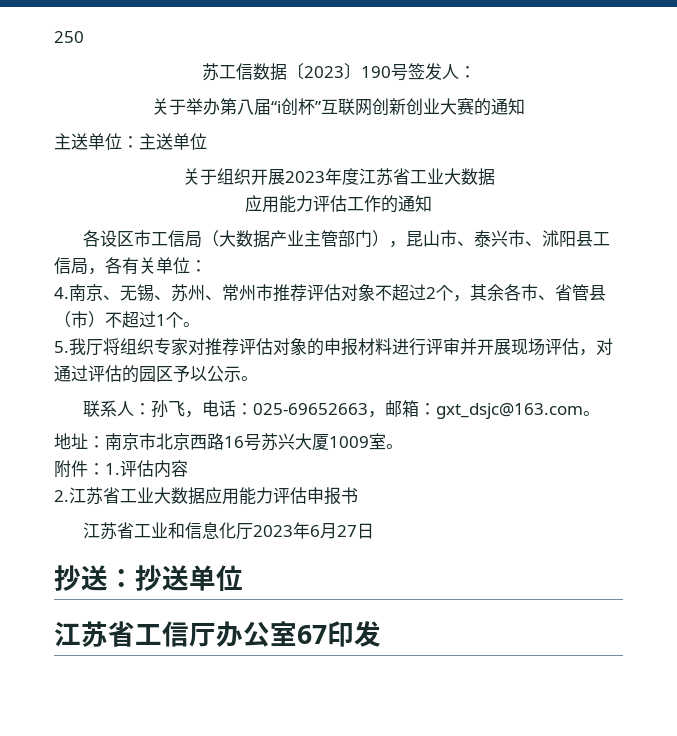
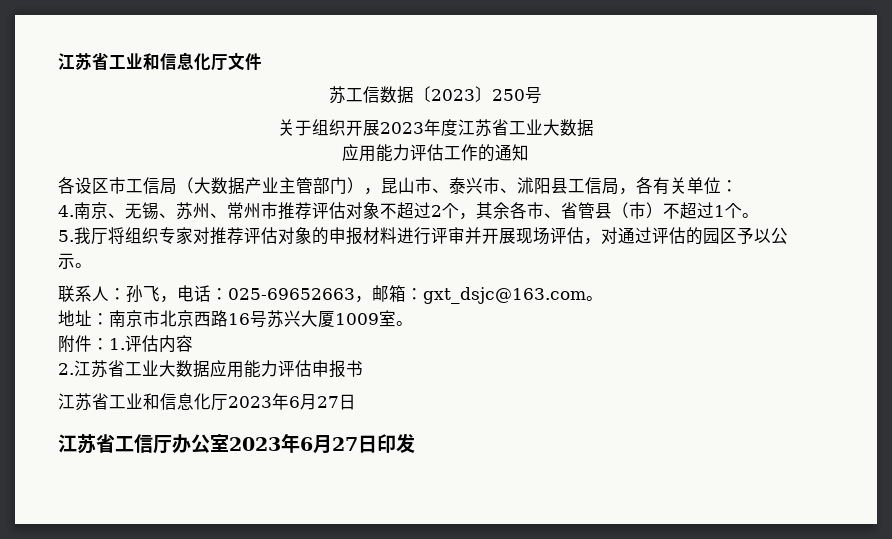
- 250
+ 江苏省工业和信息化厅文件
- 苏工信数据〔2023〕190号签发人：
- 关于举办第八届“i创杯”互联网创新创业大赛的通知
- 主送单位：主送单位
+ 苏工信数据〔2023〕250号
- 抄送：抄送单位
- 江苏省工信厅办公室67印发
+ 江苏省工信厅办公室2023年6月27日印发

